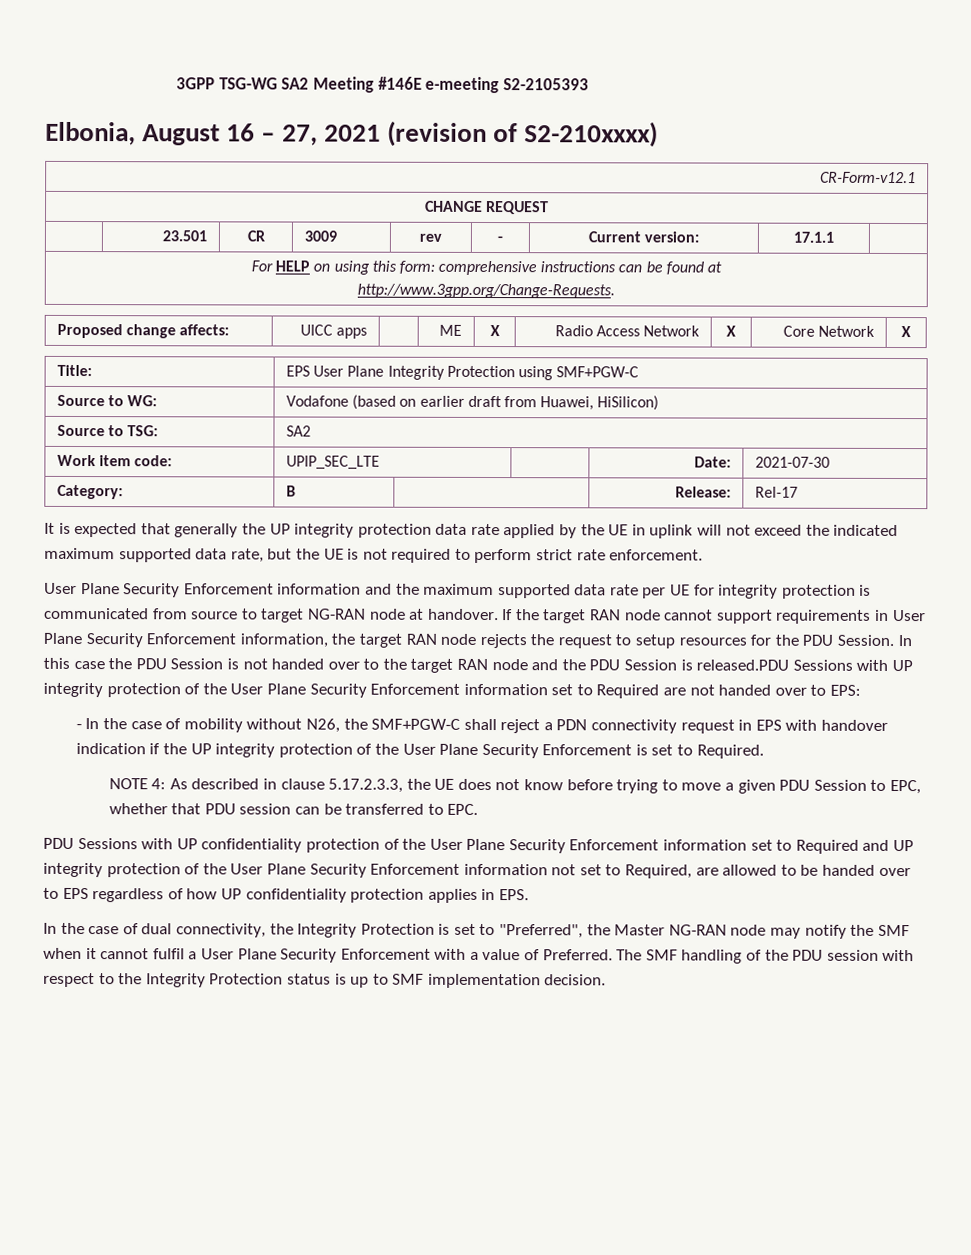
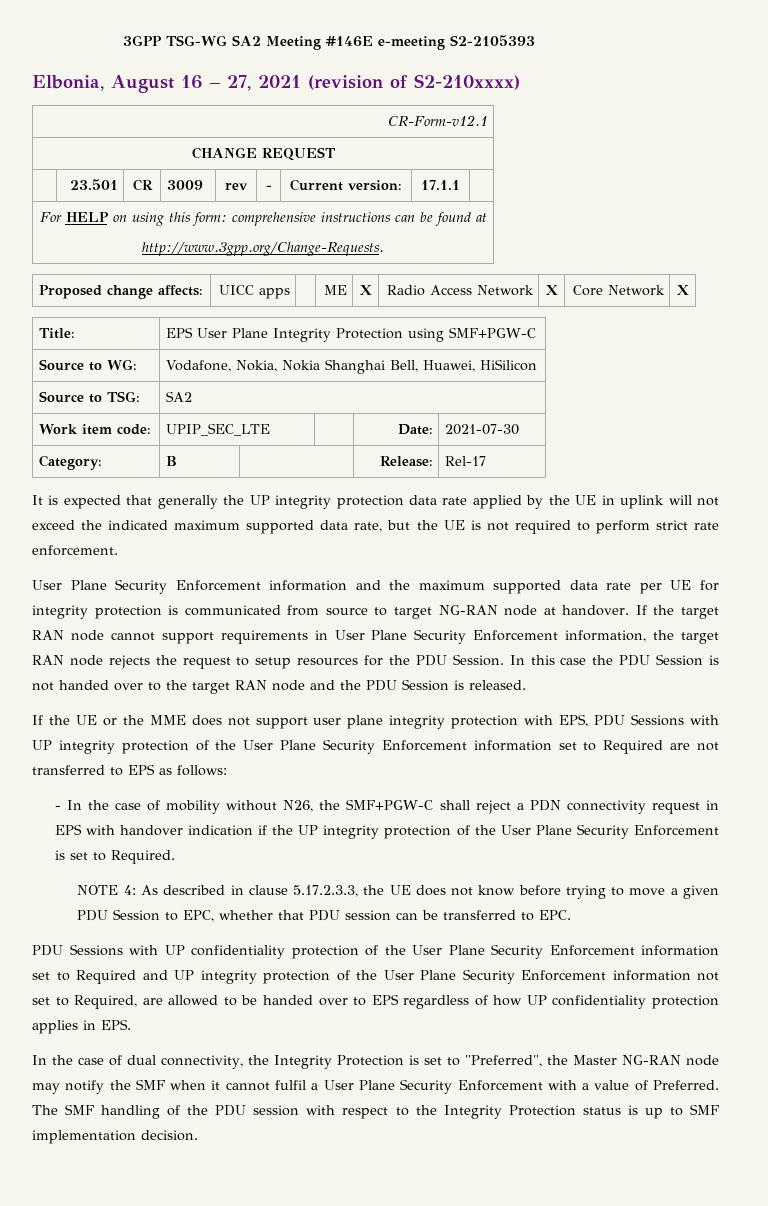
- Source to WG: | Vodafone (based on earlier draft from Huawei, HiSilicon)
+ Source to WG: | Vodafone, Nokia, Nokia Shanghai Bell, Huawei, HiSilicon
- In this case the PDU Session is not handed over to the target RAN node and the PDU Session is released.PDU Sessions with UP integrity protection of the User Plane Security Enforcement information set to Required are not handed over to EPS:
+ In this case the PDU Session is not handed over to the target RAN node and the PDU Session is released.
+ If the UE or the MME does not support user plane integrity protection with EPS, PDU Sessions with UP integrity protection of the User Plane Security Enforcement information set to Required are not transferred to EPS as follows:

